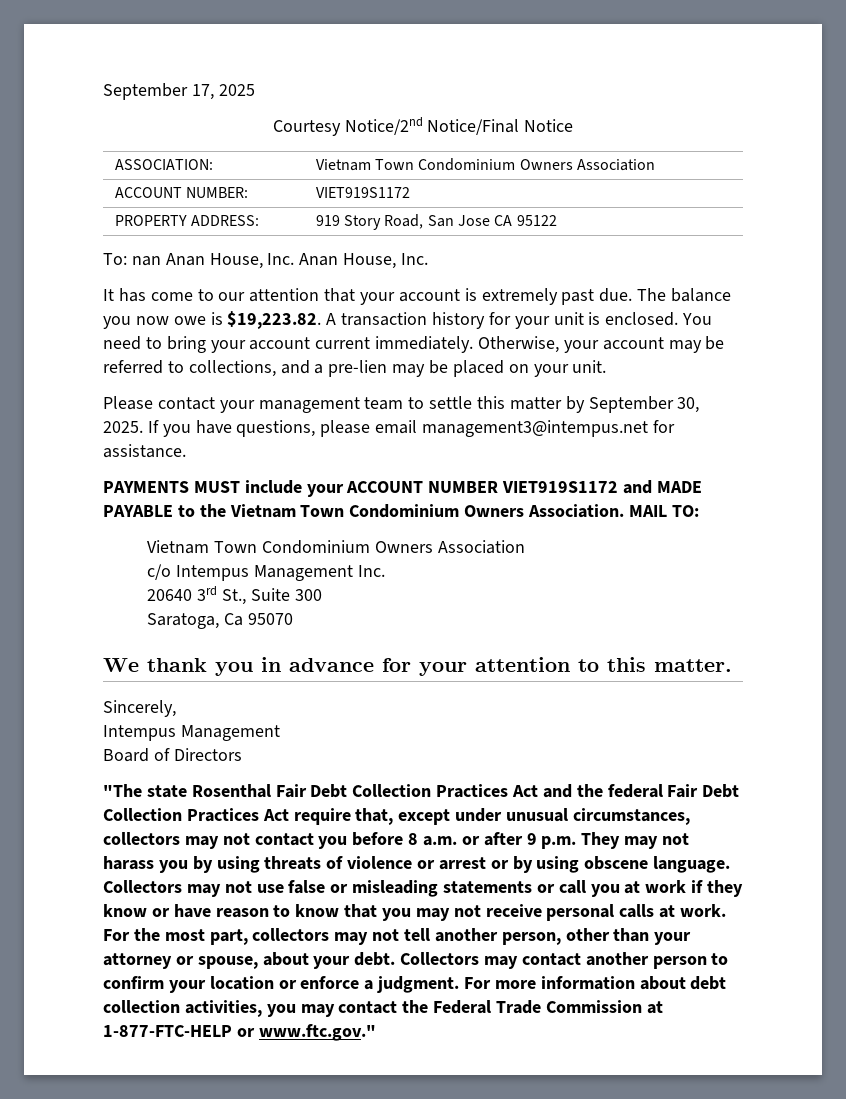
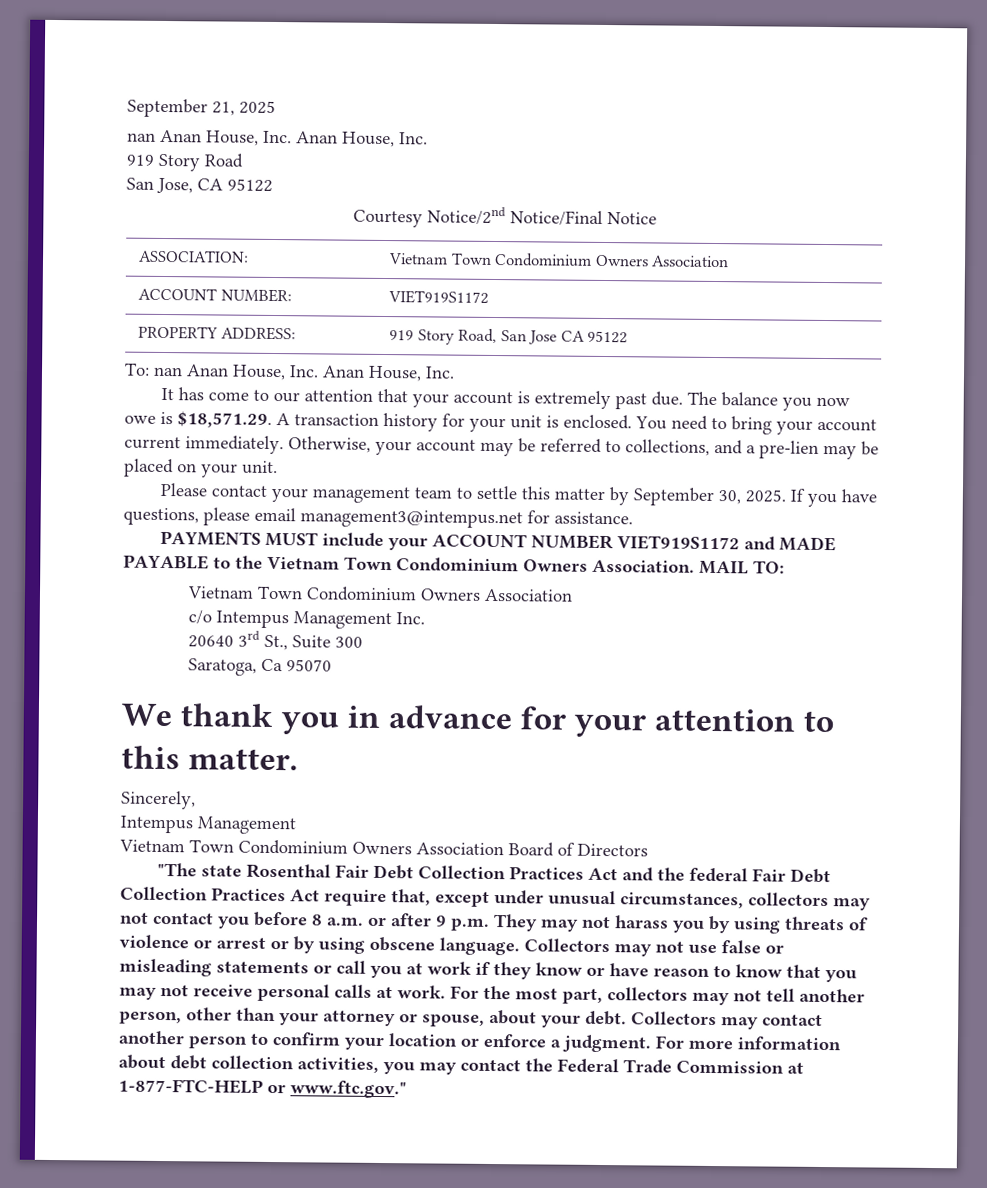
- September 17, 2025
+ September 21, 2025
+ nan Anan House, Inc. Anan House, Inc.
+ 919 Story Road
+ San Jose, CA 95122
- The balance you now owe is $19,223.82. A transaction history for your unit is enclosed.
+ The balance you now owe is $18,571.29. A transaction history for your unit is enclosed.
- Board of Directors
+ Vietnam Town Condominium Owners Association Board of Directors

